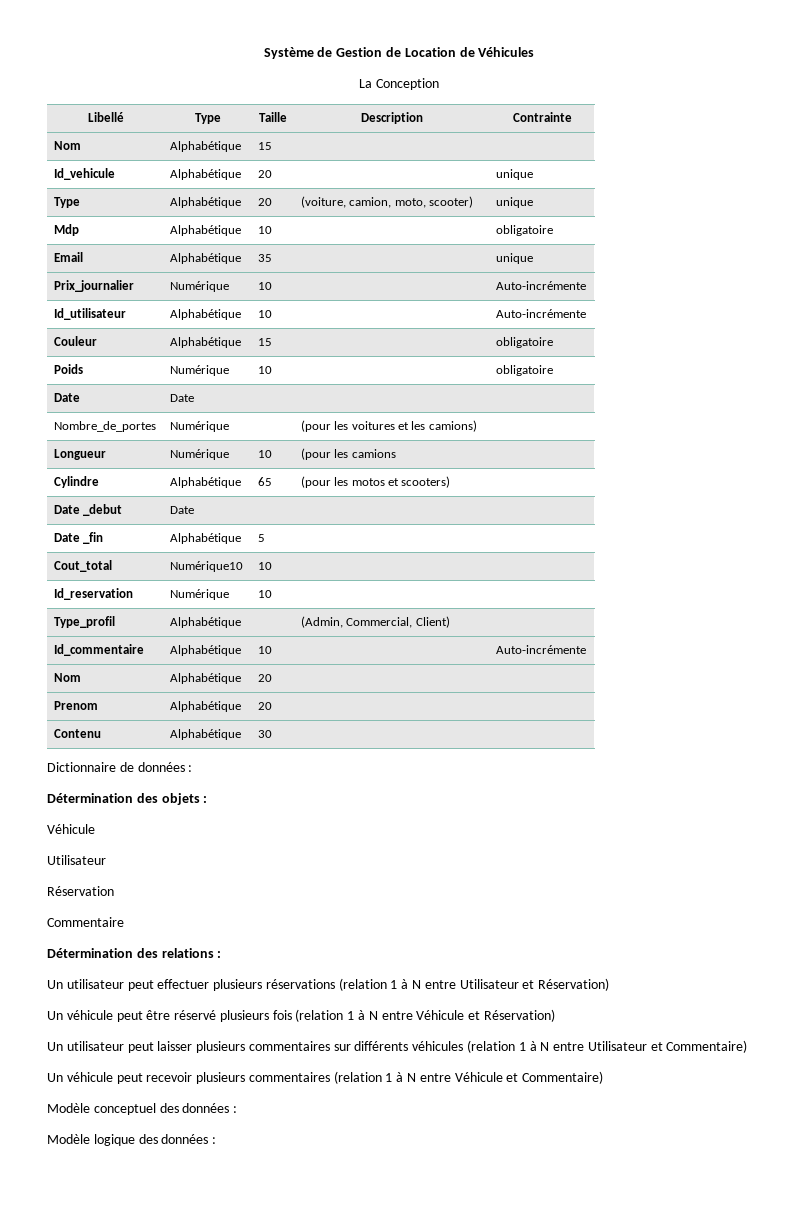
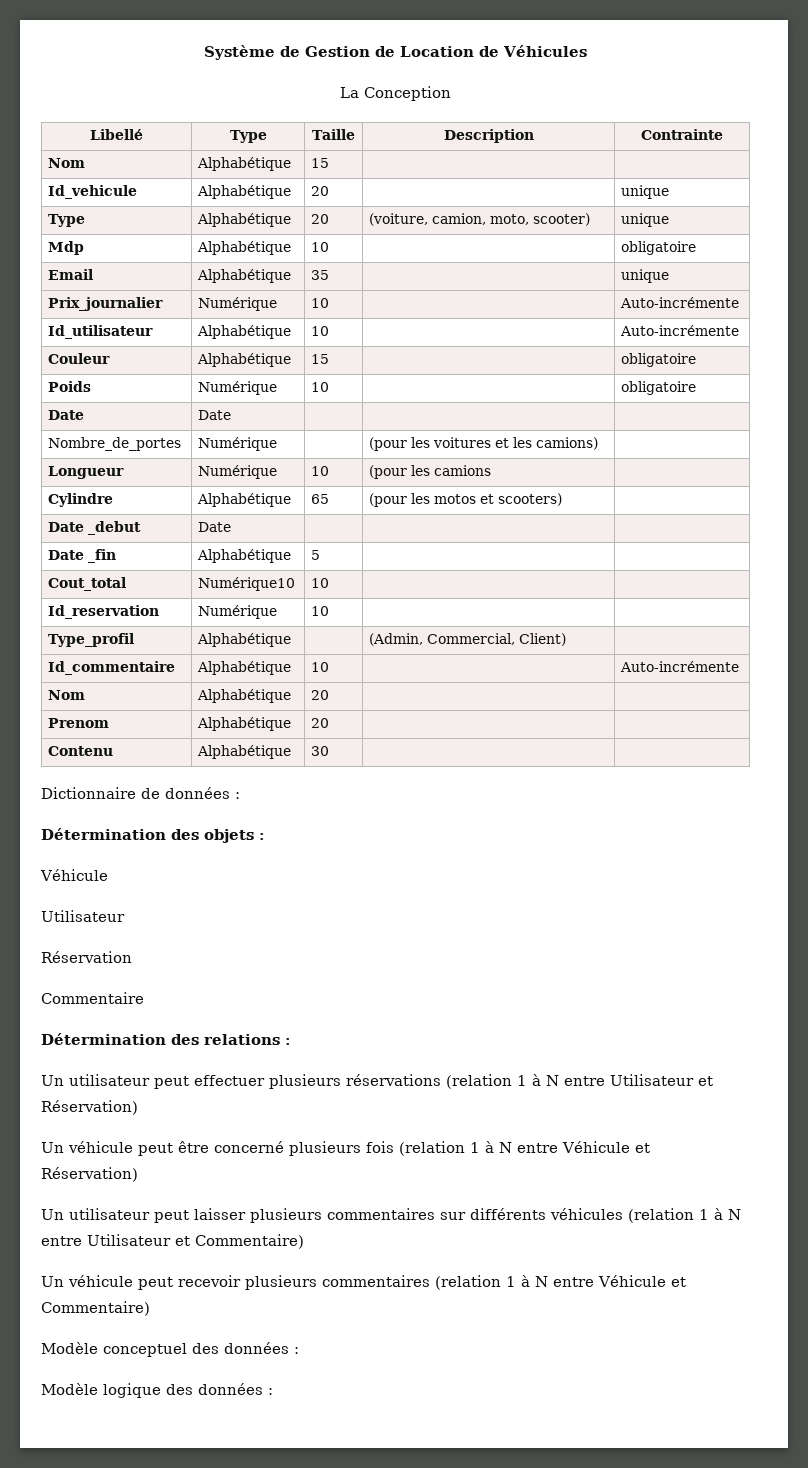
- Un véhicule peut être réservé plusieurs fois (relation 1 à N entre Véhicule et Réservation)
+ Un véhicule peut être concerné plusieurs fois (relation 1 à N entre Véhicule et Réservation)

